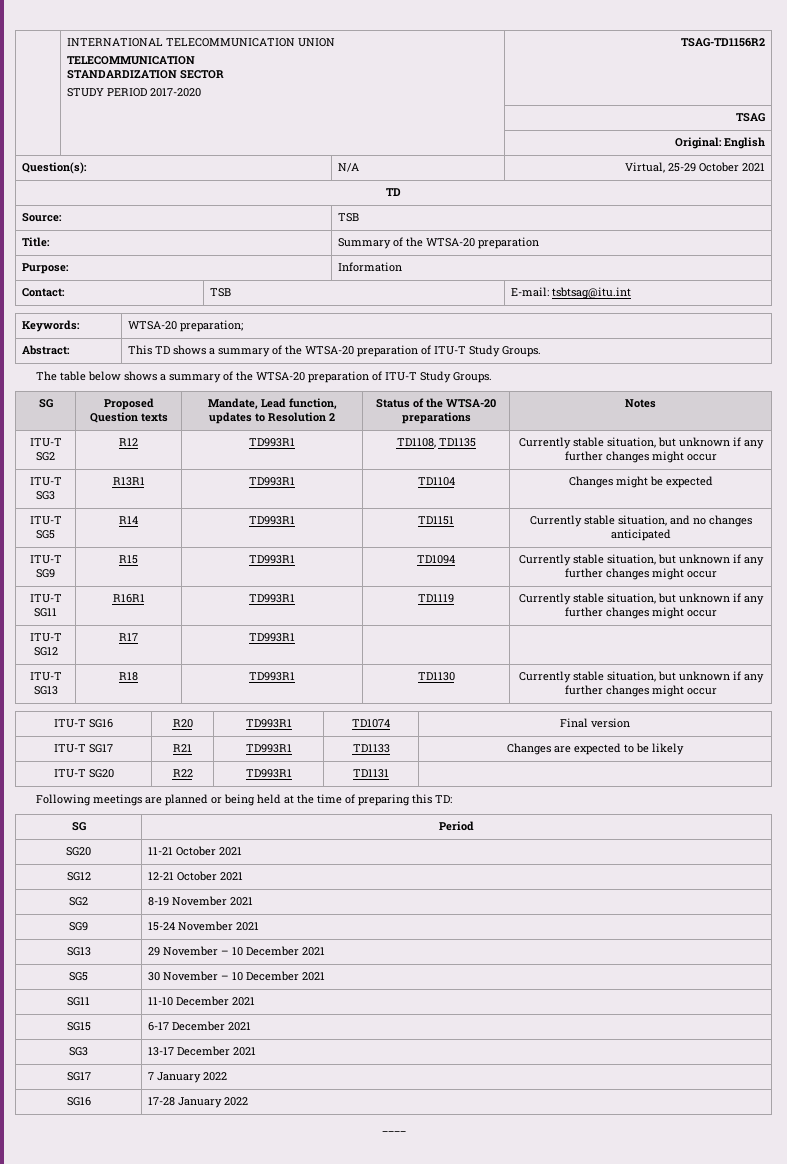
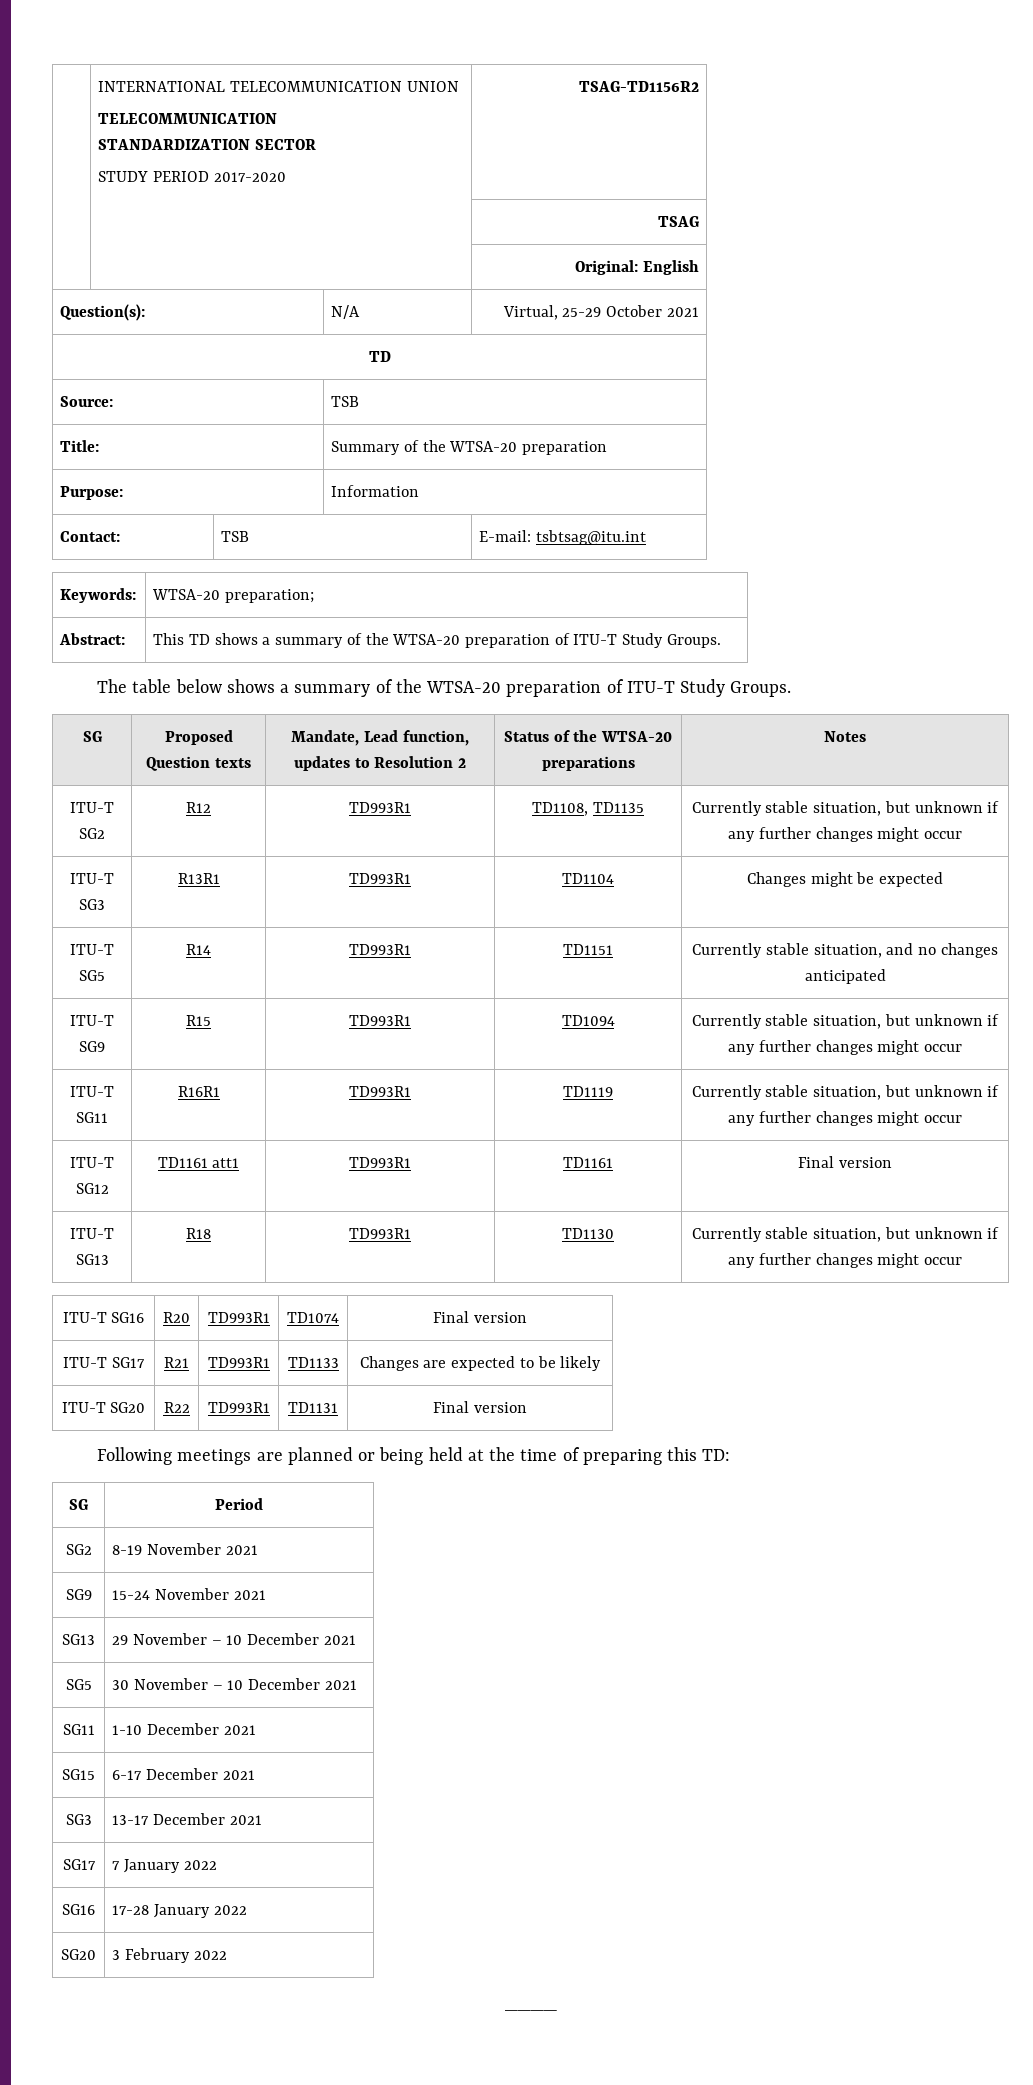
- ITU-T SG12 | R17 | TD993R1 | |
+ ITU-T SG12 | TD1161 att1 | TD993R1 | TD1161 | Final version
- ITU-T SG20 | R22 | TD993R1 | TD1131 |
+ ITU-T SG20 | R22 | TD993R1 | TD1131 | Final version
- SG20 | 11-21 October 2021
- SG12 | 12-21 October 2021
- SG11 | 11-10 December 2021
+ SG11 | 1-10 December 2021
+ SG20 | 3 February 2022

